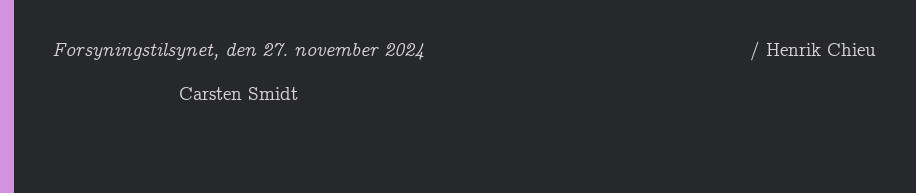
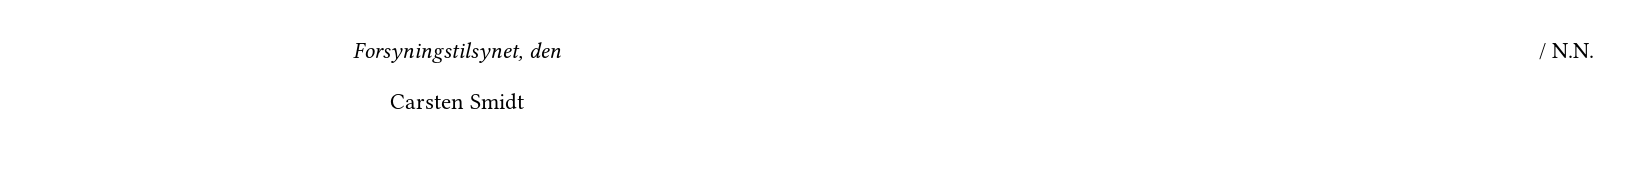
- Forsyningstilsynet, den 27. november 2024
+ Forsyningstilsynet, den
- / Henrik Chieu
+ / N.N.

